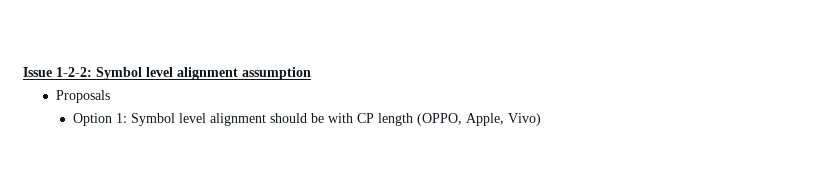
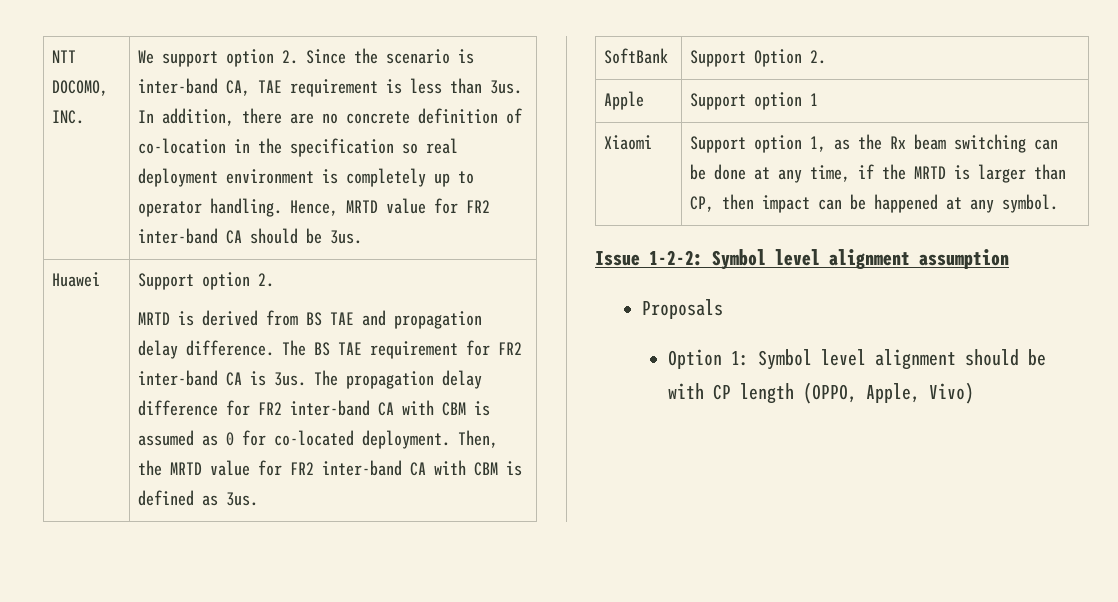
+ NTT DOCOMO, INC. | We support option 2. Since the scenario is inter-band CA, TAE requirement is less than 3us. In addition, there are no concrete definition of co-location in the specification so real deployment environment is completely up to operator handling. Hence, MRTD value for FR2 inter-band CA should be 3us.
+ Huawei | Support option 2.
+ MRTD is derived from BS TAE and propagation delay difference. The BS TAE requirement for FR2 inter-band CA is 3us. The propagation delay difference for FR2 inter-band CA with CBM is assumed as 0 for co-located deployment. Then, the MRTD value for FR2 inter-band CA with CBM is defined as 3us.
+ SoftBank | Support Option 2.
+ Apple | Support option 1
+ Xiaomi | Support option 1, as the Rx beam switching can be done at any time, if the MRTD is larger than CP, then impact can be happened at any symbol.

